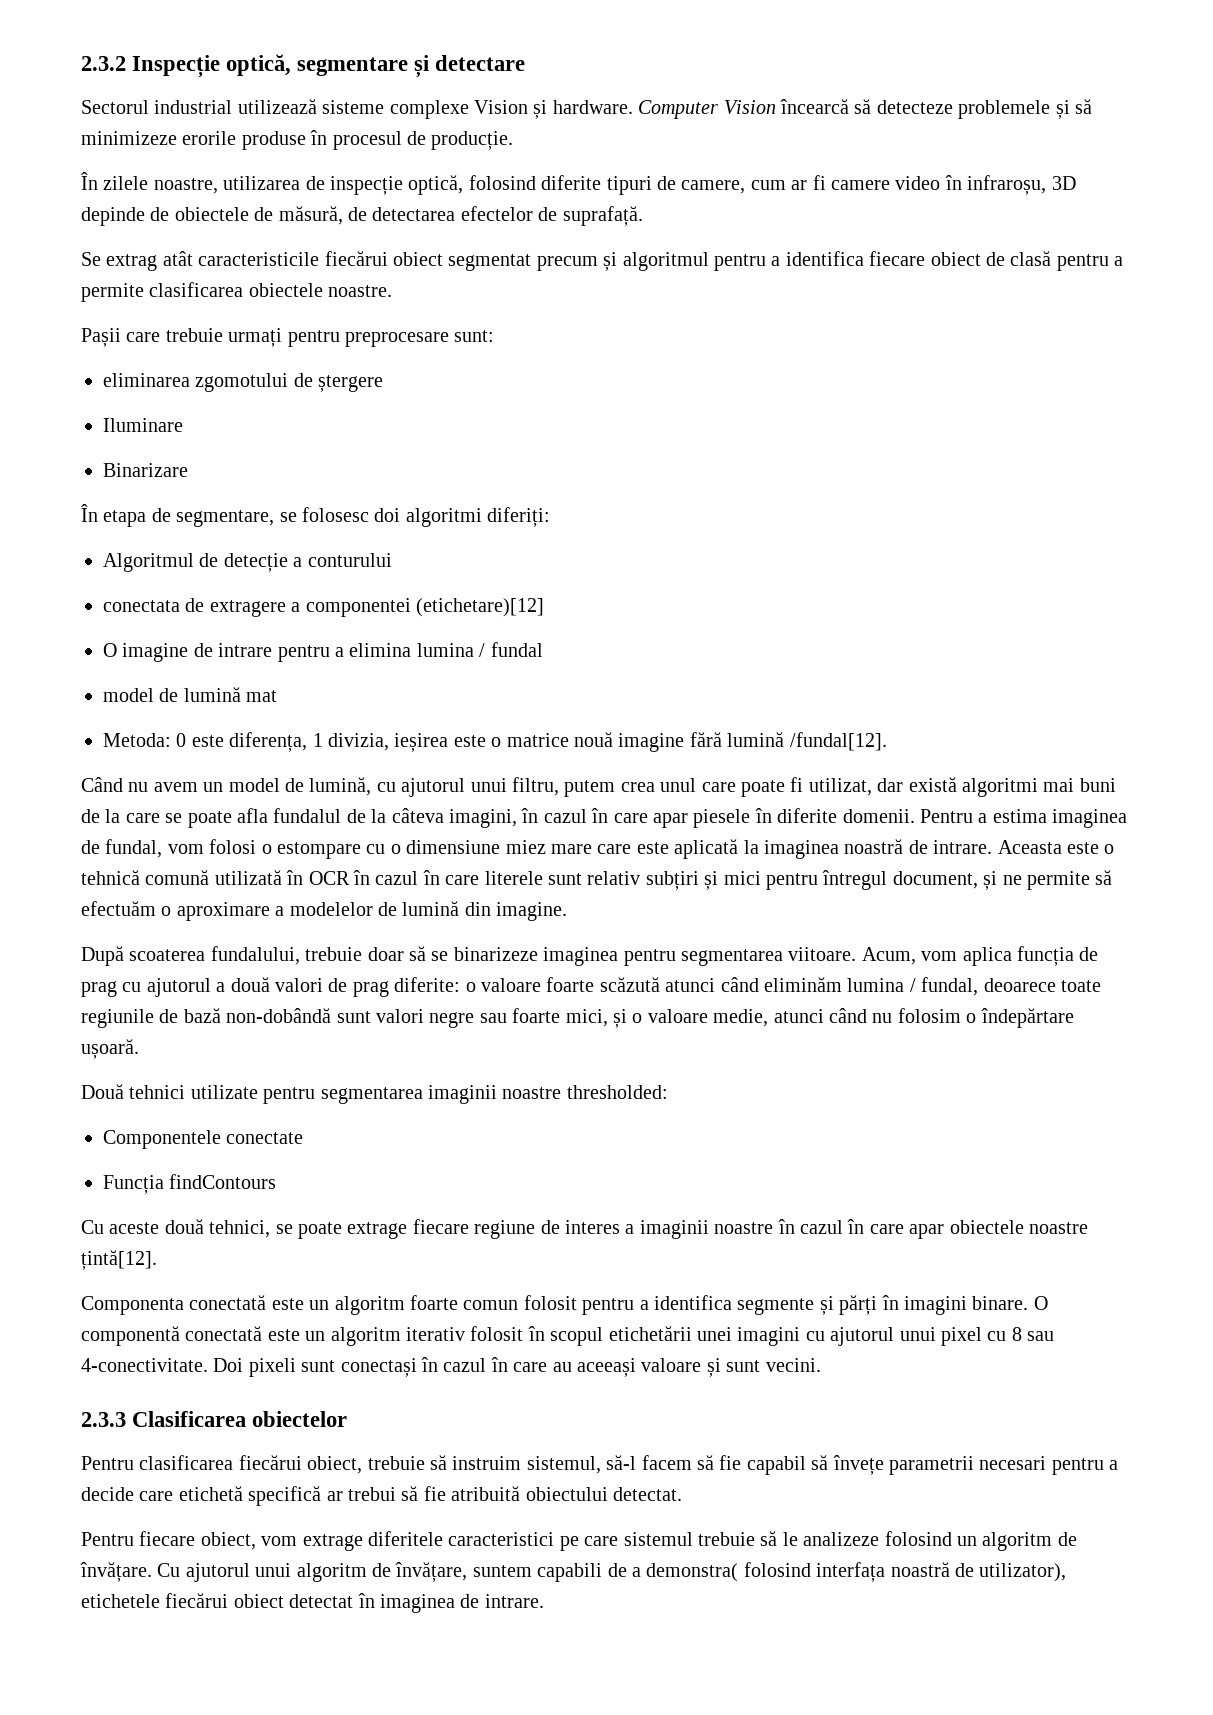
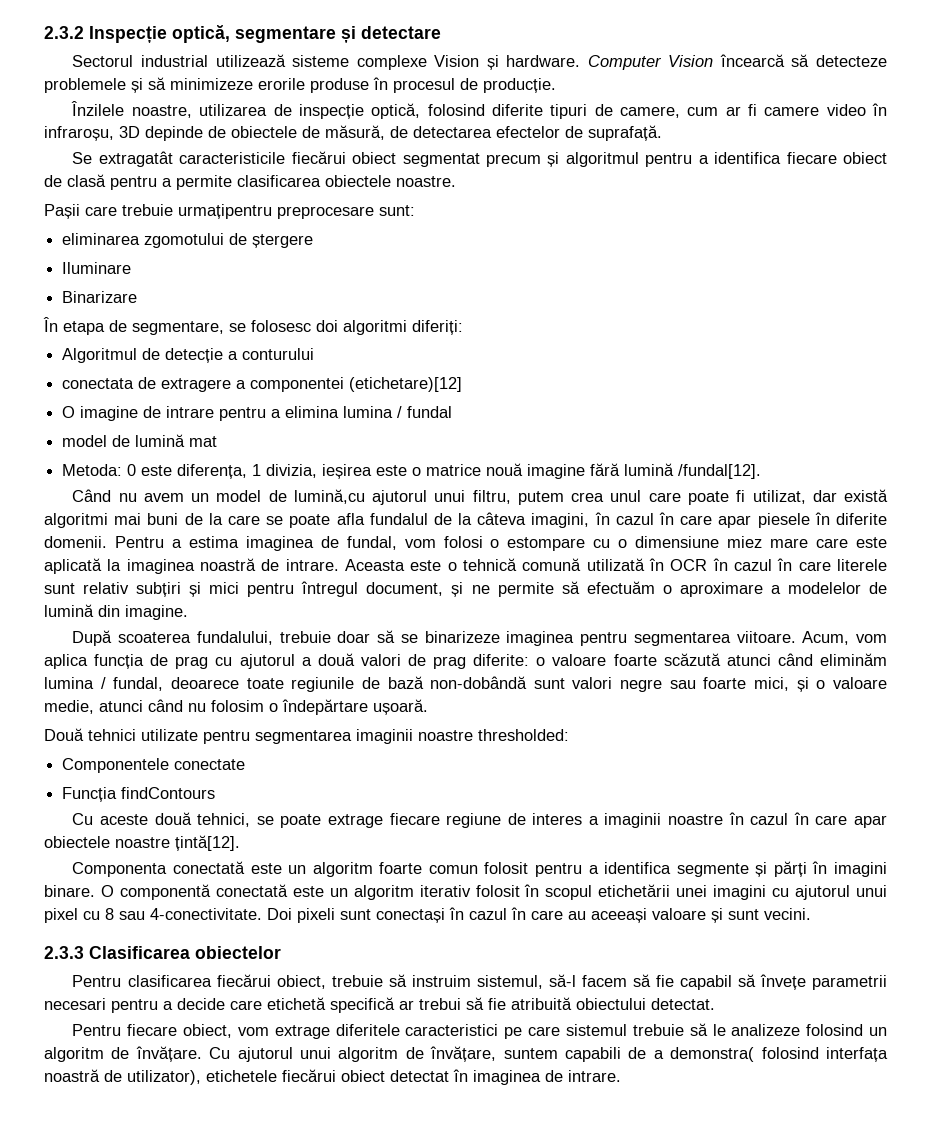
- În zilele noastre, utilizarea de inspecție optică, folosind diferite tipuri de camere, cum ar fi camere video în infraroșu, 3D depinde de obiectele de măsură, de detectarea efectelor de suprafață.
+ Înzilele noastre, utilizarea de inspecție optică, folosind diferite tipuri de camere, cum ar fi camere video în infraroșu, 3D depinde de obiectele de măsură, de detectarea efectelor de suprafață.
- Se extrag atât caracteristicile fiecărui obiect segmentat precum și algoritmul pentru a identifica fiecare obiect de clasă pentru a permite clasificarea obiectele noastre.
+ Se extragatât caracteristicile fiecărui obiect segmentat precum și algoritmul pentru a identifica fiecare obiect de clasă pentru a permite clasificarea obiectele noastre.
- Pașii care trebuie urmați pentru preprocesare sunt:
+ Pașii care trebuie urmațipentru preprocesare sunt:
- Când nu avem un model de lumină, cu ajutorul unui filtru, putem crea unul care poate fi utilizat, dar există algoritmi mai buni de la care se poate afla fundalul de la câteva imagini, în cazul în care apar piesele în diferite domenii.
+ Când nu avem un model de lumină,cu ajutorul unui filtru, putem crea unul care poate fi utilizat, dar există algoritmi mai buni de la care se poate afla fundalul de la câteva imagini, în cazul în care apar piesele în diferite domenii.

